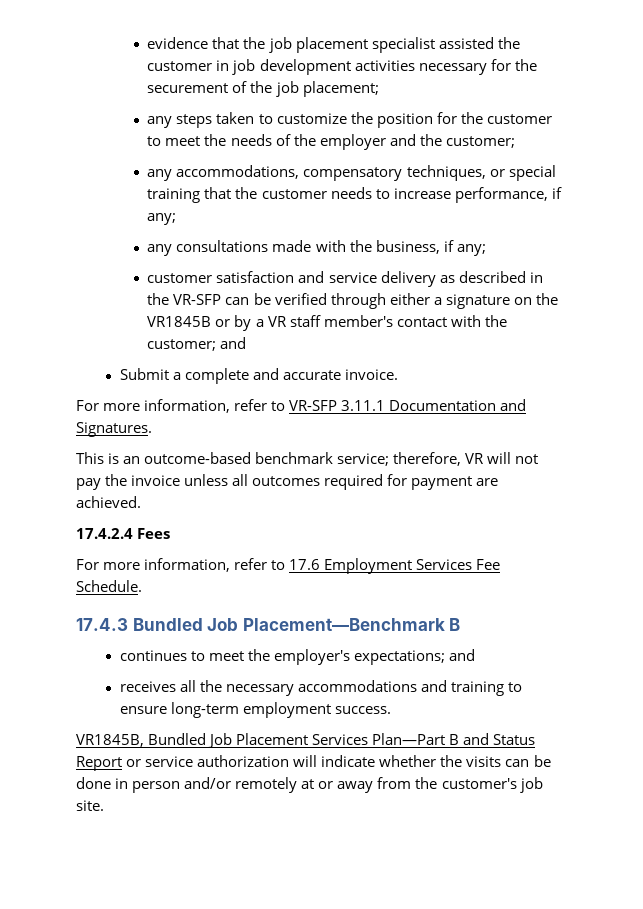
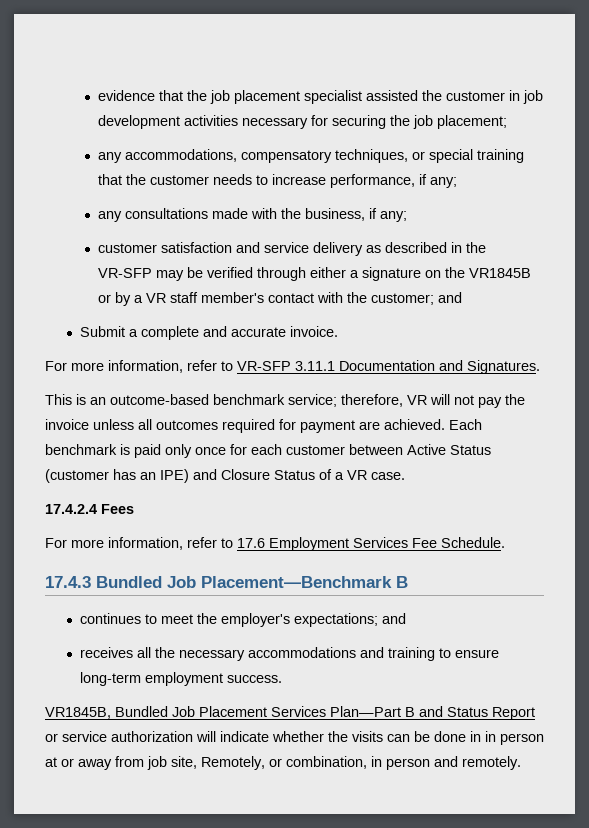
- evidence that the job placement specialist assisted the customer in job development activities necessary for the securement of the job placement;
+ evidence that the job placement specialist assisted the customer in job development activities necessary for securing the job placement;
- any steps taken to customize the position for the customer to meet the needs of the employer and the customer;
- customer satisfaction and service delivery as described in the VR-SFP can be verified through either a signature on the VR1845B or by a VR staff member's contact with the customer; and
+ customer satisfaction and service delivery as described in the VR-SFP may be verified through either a signature on the VR1845B or by a VR staff member's contact with the customer; and
+ Each benchmark is paid only once for each customer between Active Status (customer has an IPE) and Closure Status of a VR case.
- VR1845B, Bundled Job Placement Services Plan—Part B and Status Report or service authorization will indicate whether the visits can be done in person and/or remotely at or away from the customer's job site.
+ VR1845B, Bundled Job Placement Services Plan—Part B and Status Report or service authorization will indicate whether the visits can be done in in person at or away from job site, Remotely, or combination, in person and remotely.

